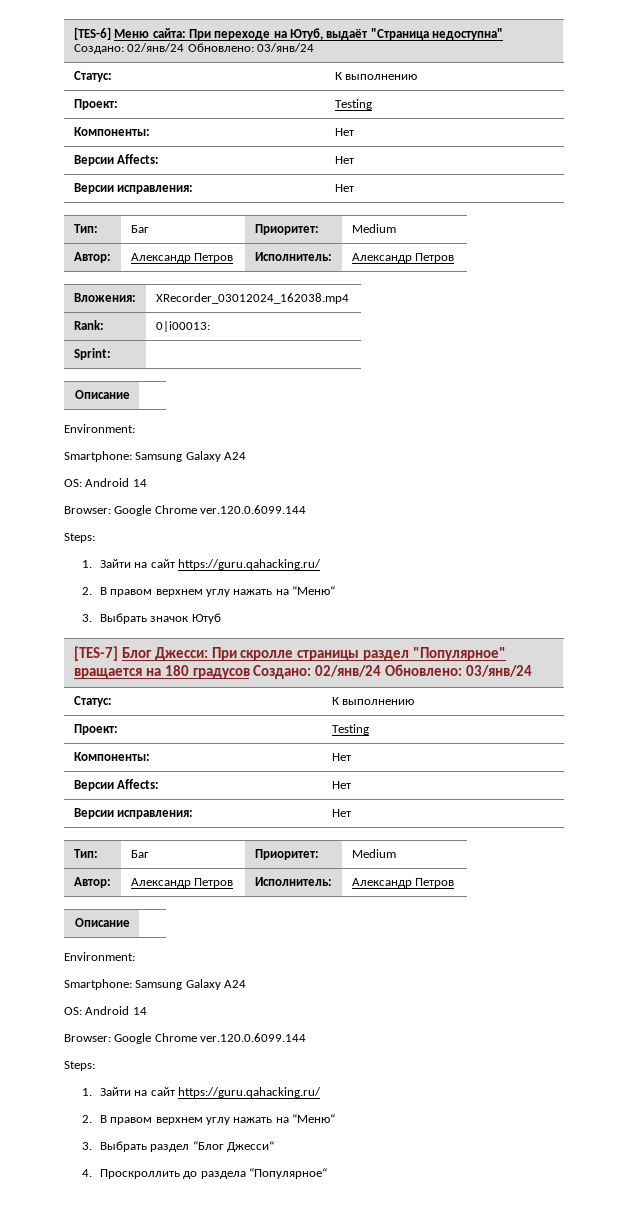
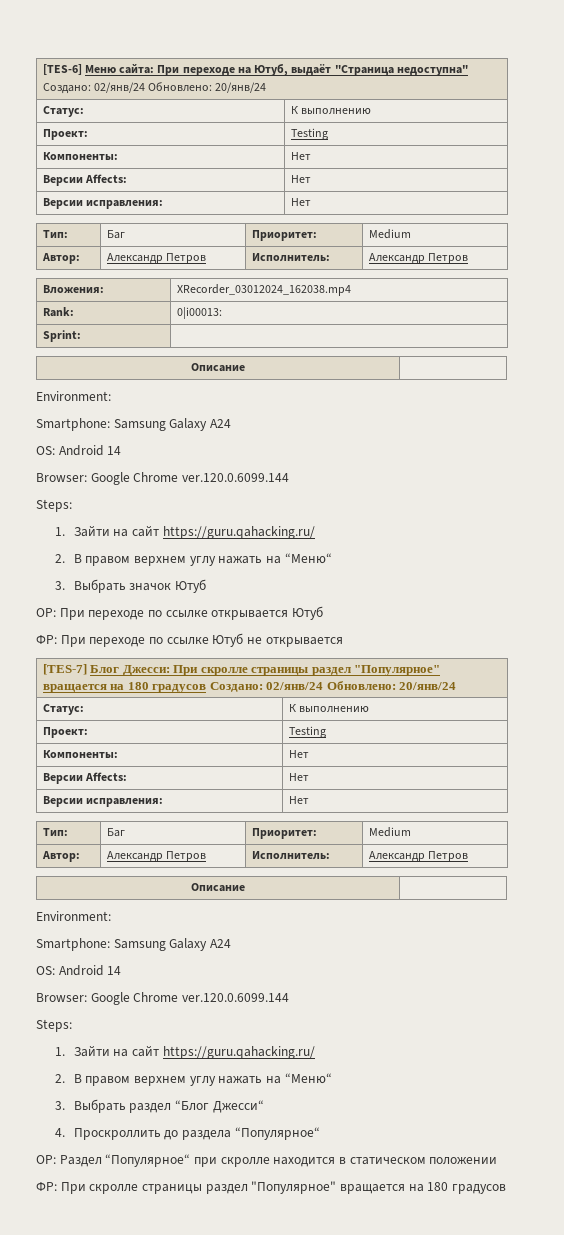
- [TES-6] Меню сайта: При переходе на Ютуб, выдаёт "Страница недоступна" Создано: 02/янв/24 Обновлено: 03/янв/24
+ [TES-6] Меню сайта: При переходе на Ютуб, выдаёт "Страница недоступна" Создано: 02/янв/24 Обновлено: 20/янв/24
+ ОР: При переходе по ссылке открывается Ютуб
+ ФР: При переходе по ссылке Ютуб не открывается
- [TES-7] Блог Джесси: При скролле страницы раздел "Популярное" вращается на 180 градусов Создано: 02/янв/24 Обновлено: 03/янв/24
+ [TES-7] Блог Джесси: При скролле страницы раздел "Популярное" вращается на 180 градусов Создано: 02/янв/24 Обновлено: 20/янв/24
+ ОР: Раздел “Популярное“ при скролле находится в статическом положении
+ ФР: При скролле страницы раздел "Популярное" вращается на 180 градусов

